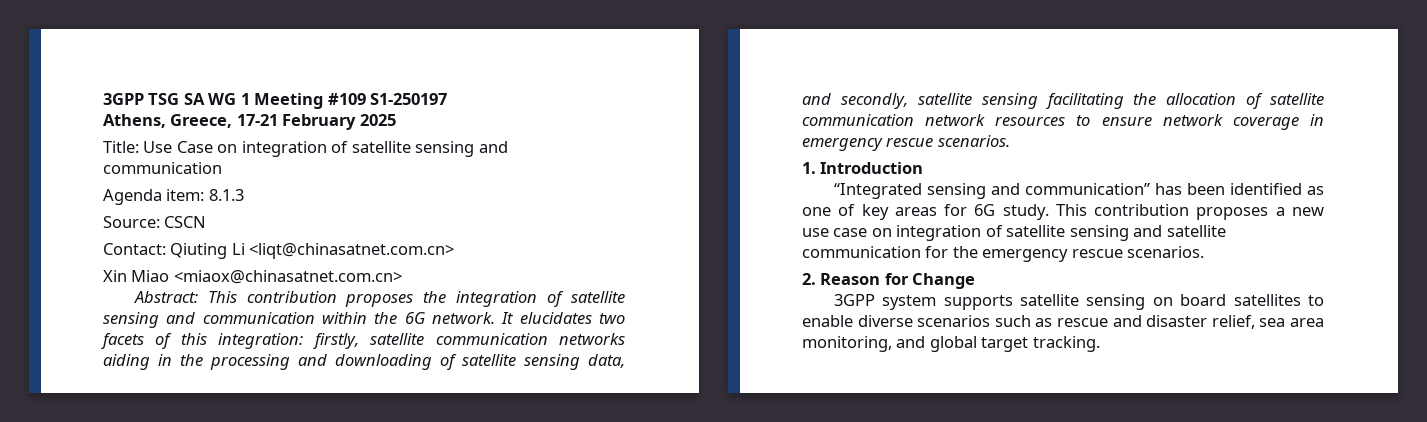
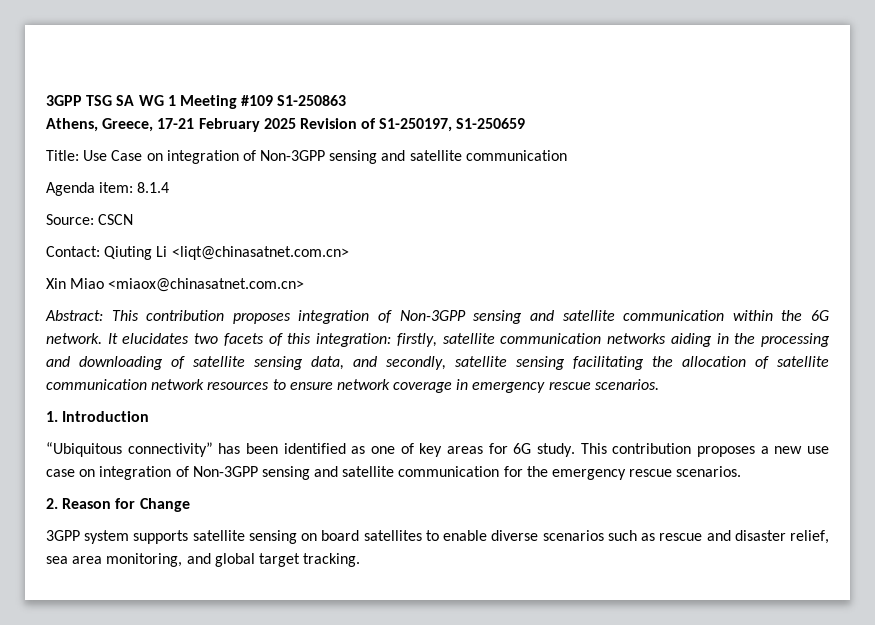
- 3GPP TSG SA WG 1 Meeting #109 S1-250197
+ 3GPP TSG SA WG 1 Meeting #109 S1-250863
- Athens, Greece, 17-21 February 2025
+ Athens, Greece, 17-21 February 2025 Revision of S1-250197, S1-250659
- Title: Use Case on integration of satellite sensing and communication
+ Title: Use Case on integration of Non-3GPP sensing and satellite communication
- Agenda item: 8.1.3
+ Agenda item: 8.1.4
- Abstract: This contribution proposes the integration of satellite sensing and communication within the 6G network.
+ Abstract: This contribution proposes integration of Non-3GPP sensing and satellite communication within the 6G network.
- “Integrated sensing and communication” has been identified as one of key areas for 6G study.
+ “Ubiquitous connectivity” has been identified as one of key areas for 6G study.
- This contribution proposes a new use case on integration of satellite sensing and satellite communication for the emergency rescue scenarios.
+ This contribution proposes a new use case on integration of Non-3GPP sensing and satellite communication for the emergency rescue scenarios.

